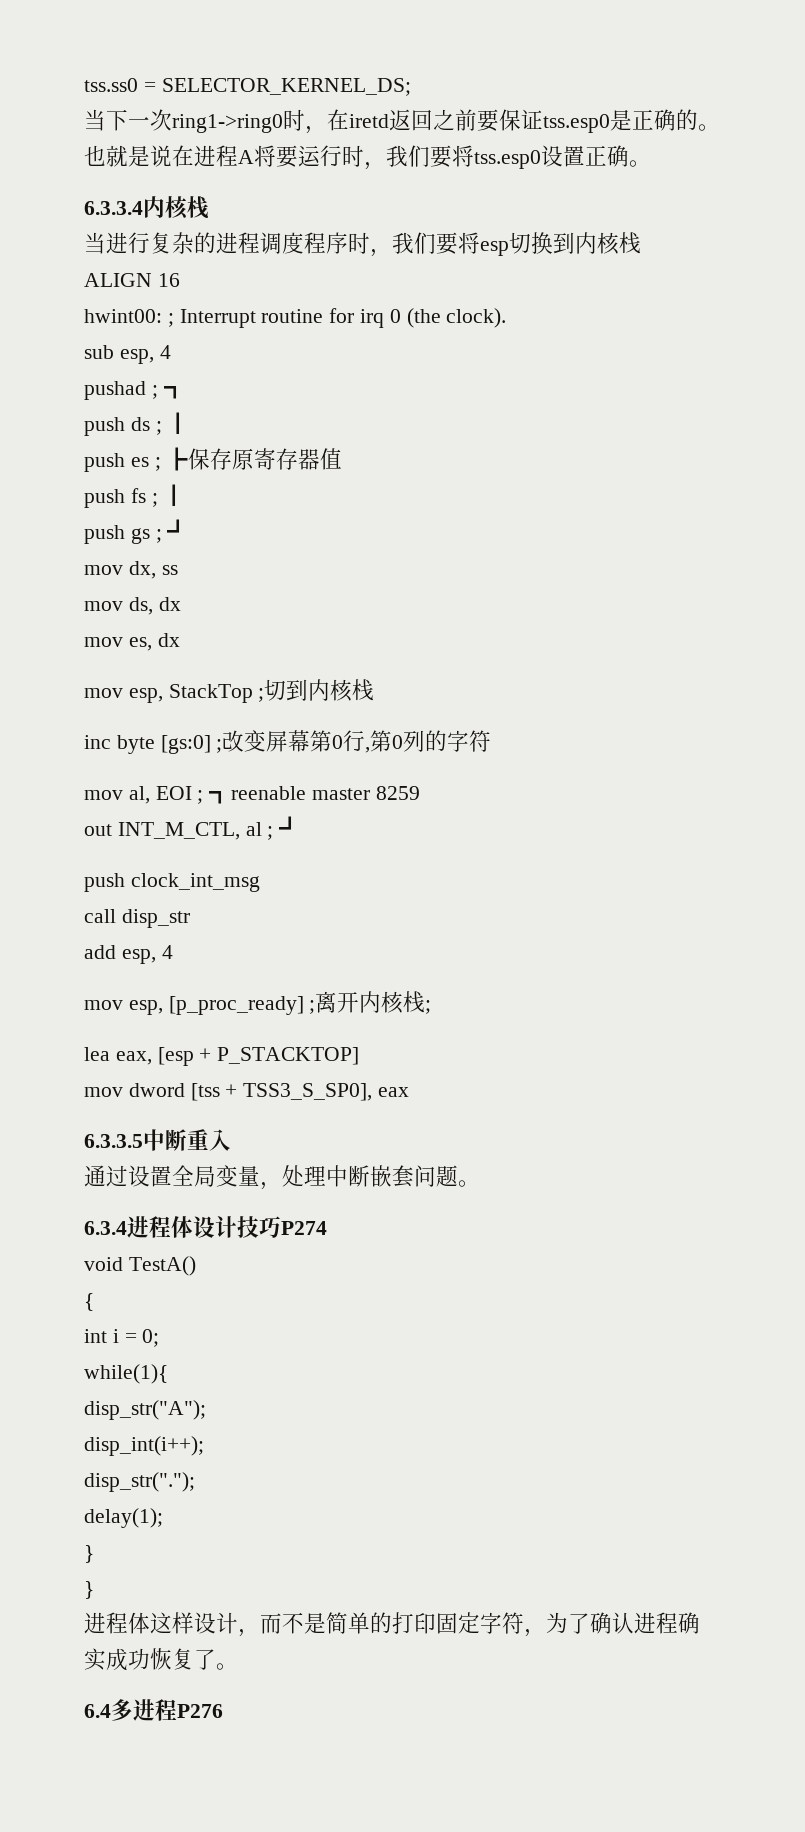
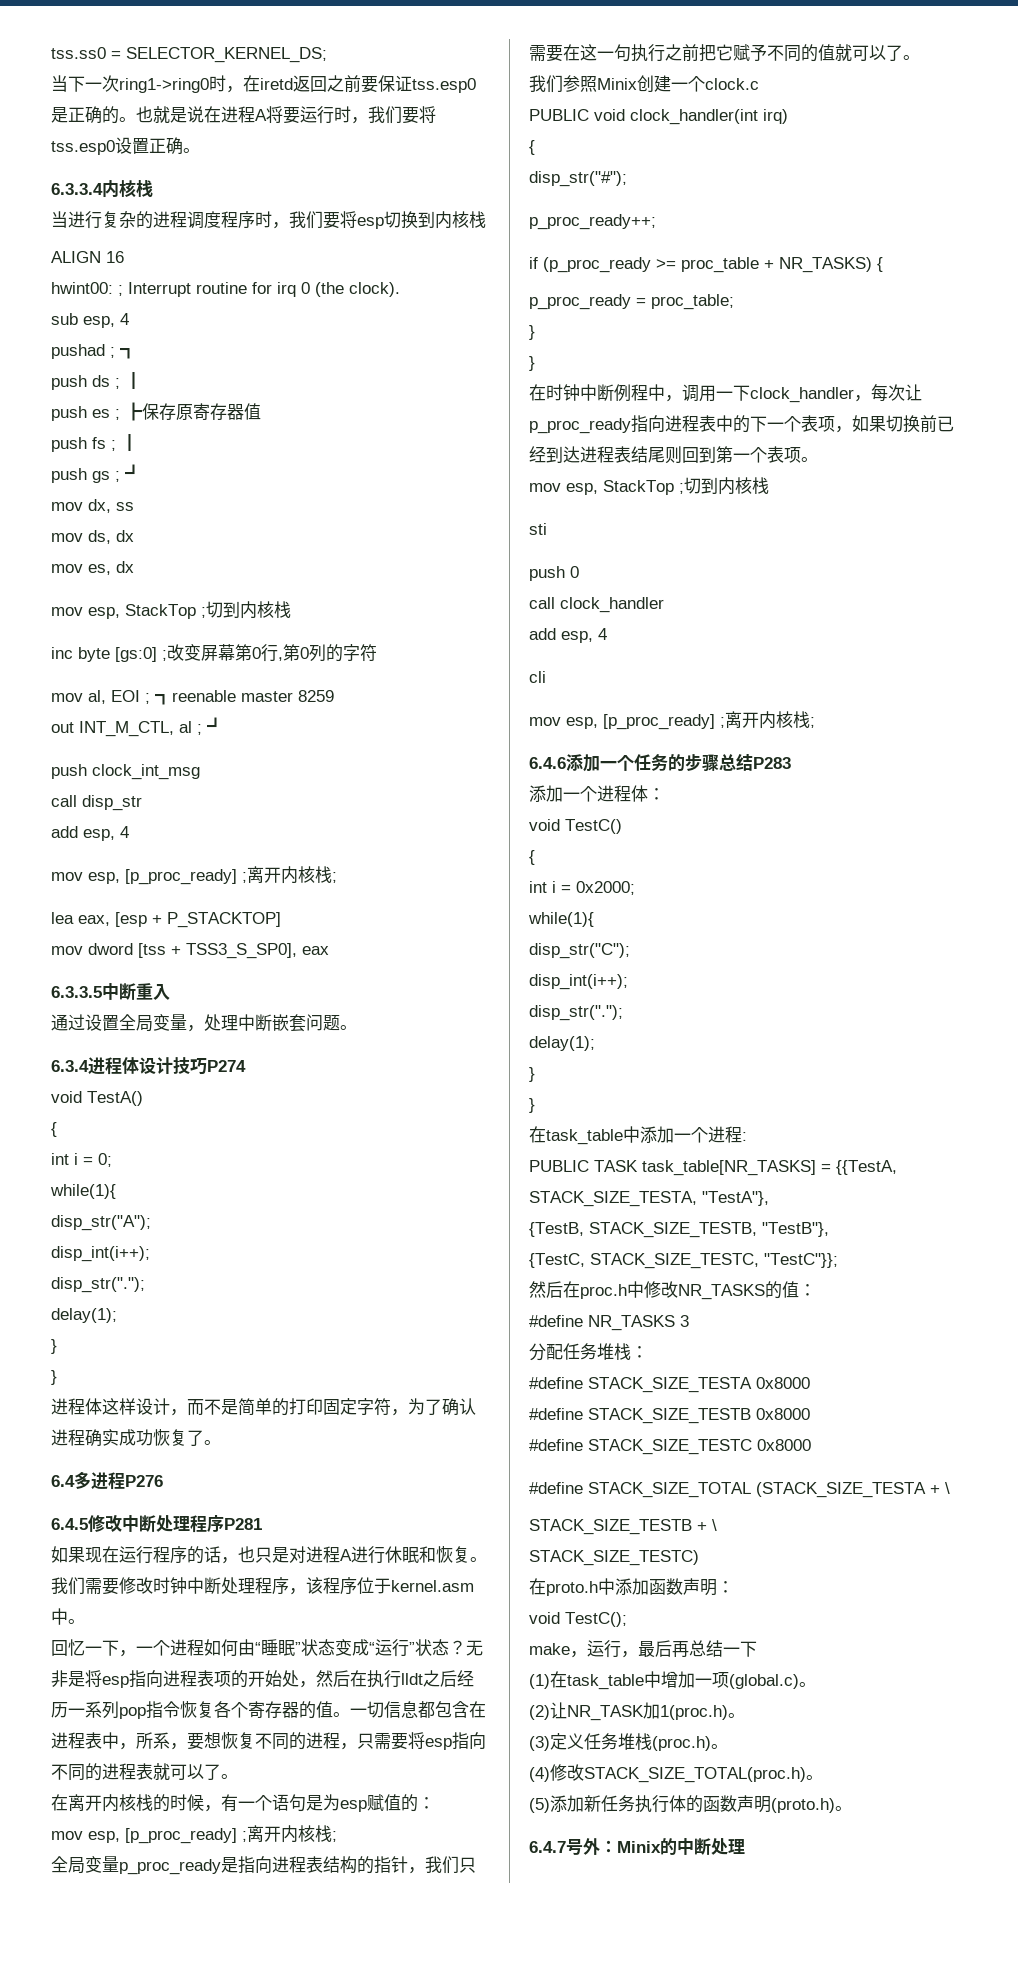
+ 6.4.5修改中断处理程序P281
+ 如果现在运行程序的话，也只是对进程A进行休眠和恢复。我们需要修改时钟中断处理程序，该程序位于kernel.asm中。
+ 回忆一下，一个进程如何由“睡眠”状态变成“运行”状态？无非是将esp指向进程表项的开始处，然后在执行lldt之后经历一系列pop指令恢复各个寄存器的值。一切信息都包含在进程表中，所系，要想恢复不同的进程，只需要将esp指向不同的进程表就可以了。
+ 在离开内核栈的时候，有一个语句是为esp赋值的：
+ mov esp, [p_proc_ready] ;离开内核栈;
+ 全局变量p_proc_ready是指向进程表结构的指针，我们只需要在这一句执行之前把它赋予不同的值就可以了。
+ 我们参照Minix创建一个clock.c
+ PUBLIC void clock_handler(int irq)
+ {
+ disp_str("#");
+ p_proc_ready++;
+ if (p_proc_ready >= proc_table + NR_TASKS) {
+ p_proc_ready = proc_table;
+ }
+ }
+ 在时钟中断例程中，调用一下clock_handler，每次让p_proc_ready指向进程表中的下一个表项，如果切换前已经到达进程表结尾则回到第一个表项。
+ mov esp, StackTop ;切到内核栈
+ sti
+ push 0
+ call clock_handler
+ add esp, 4
+ cli
+ mov esp, [p_proc_ready] ;离开内核栈;
+ 6.4.6添加一个任务的步骤总结P283
+ 添加一个进程体：
+ void TestC()
+ {
+ int i = 0x2000;
+ while(1){
+ disp_str("C");
+ disp_int(i++);
+ disp_str(".");
+ delay(1);
+ }
+ }
+ 在task_table中添加一个进程:
+ PUBLIC TASK task_table[NR_TASKS] = {{TestA, STACK_SIZE_TESTA, "TestA"},
+ {TestB, STACK_SIZE_TESTB, "TestB"},
+ {TestC, STACK_SIZE_TESTC, "TestC"}};
+ 然后在proc.h中修改NR_TASKS的值：
+ #define NR_TASKS 3
+ 分配任务堆栈：
+ #define STACK_SIZE_TESTA 0x8000
+ #define STACK_SIZE_TESTB 0x8000
+ #define STACK_SIZE_TESTC 0x8000
+ #define STACK_SIZE_TOTAL (STACK_SIZE_TESTA + \
+ STACK_SIZE_TESTB + \
+ STACK_SIZE_TESTC)
+ 在proto.h中添加函数声明：
+ void TestC();
+ make，运行，最后再总结一下
+ (1)在task_table中增加一项(global.c)。
+ (2)让NR_TASK加1(proc.h)。
+ (3)定义任务堆栈(proc.h)。
+ (4)修改STACK_SIZE_TOTAL(proc.h)。
+ (5)添加新任务执行体的函数声明(proto.h)。
+ 6.4.7号外：Minix的中断处理

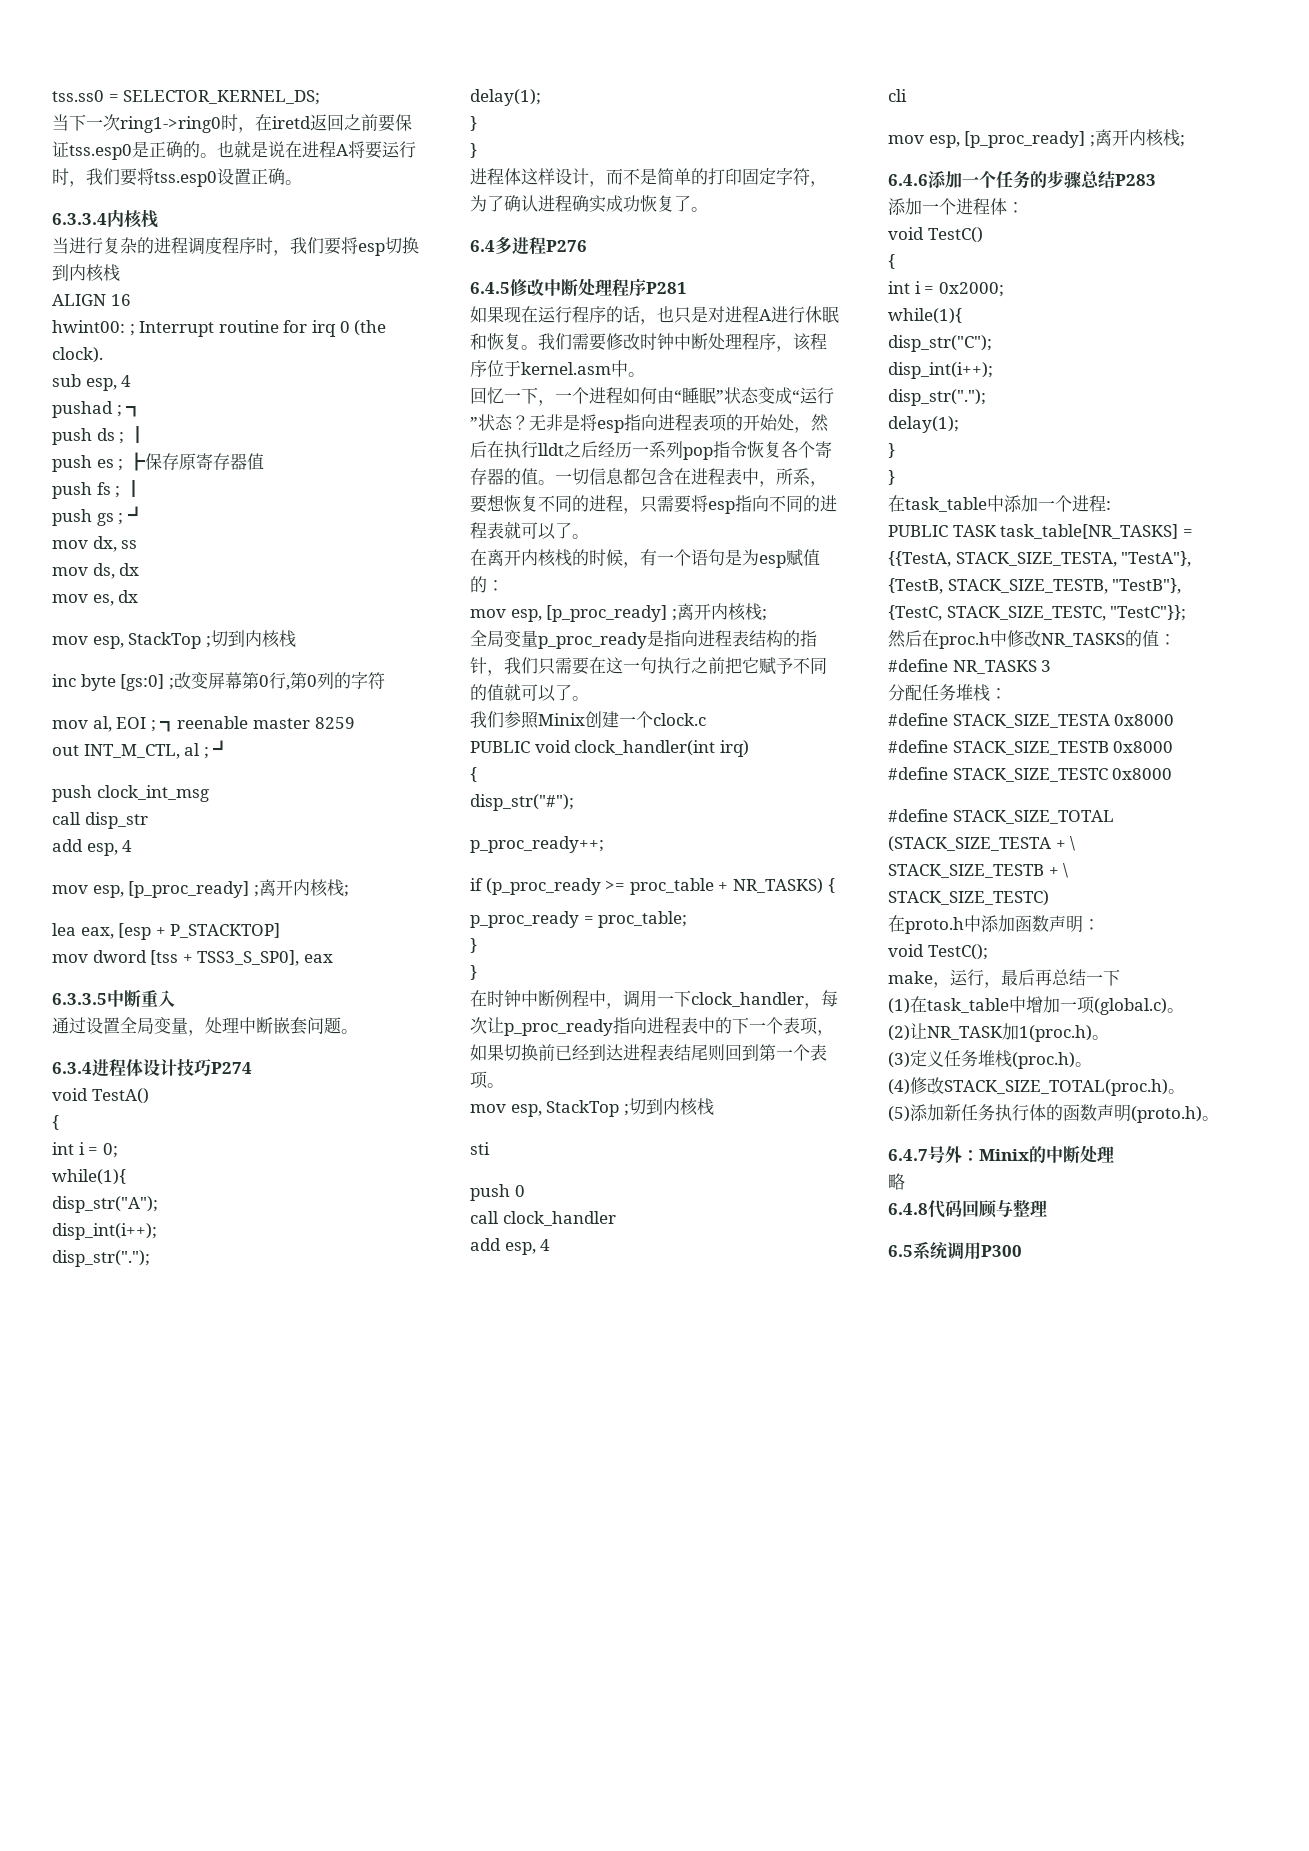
+ 略
+ 6.4.8代码回顾与整理
+ 6.5系统调用P300

